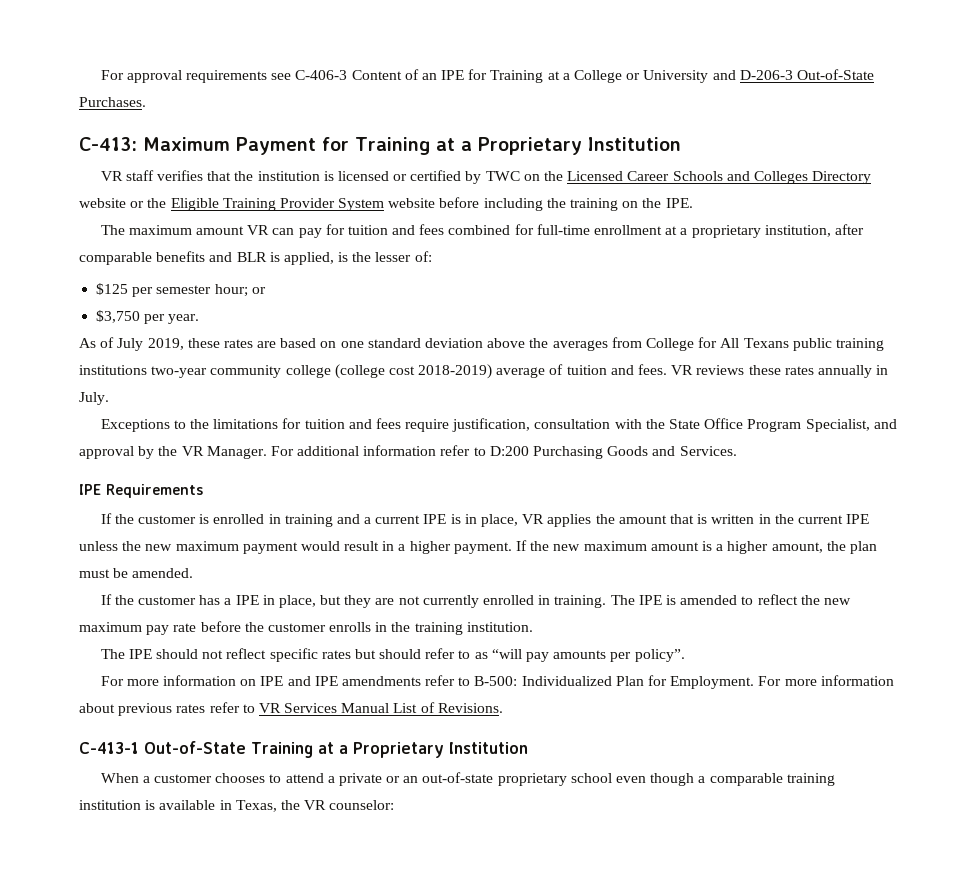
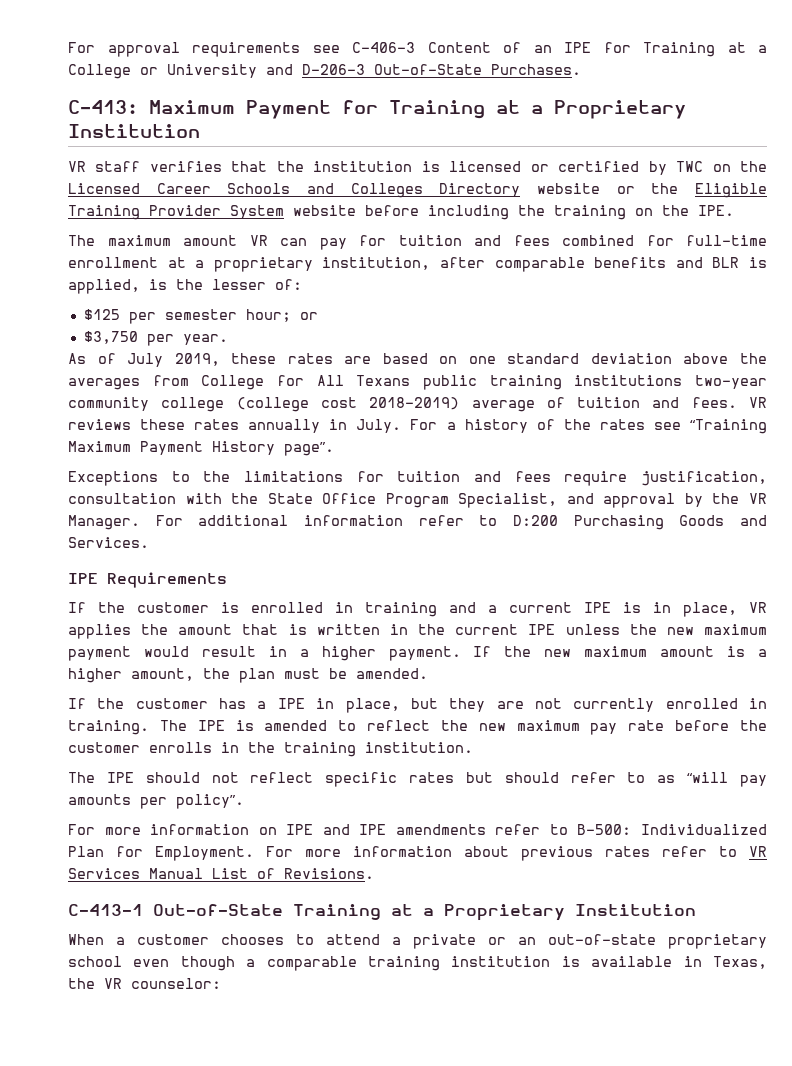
+ For a history of the rates see “Training Maximum Payment History page”.

